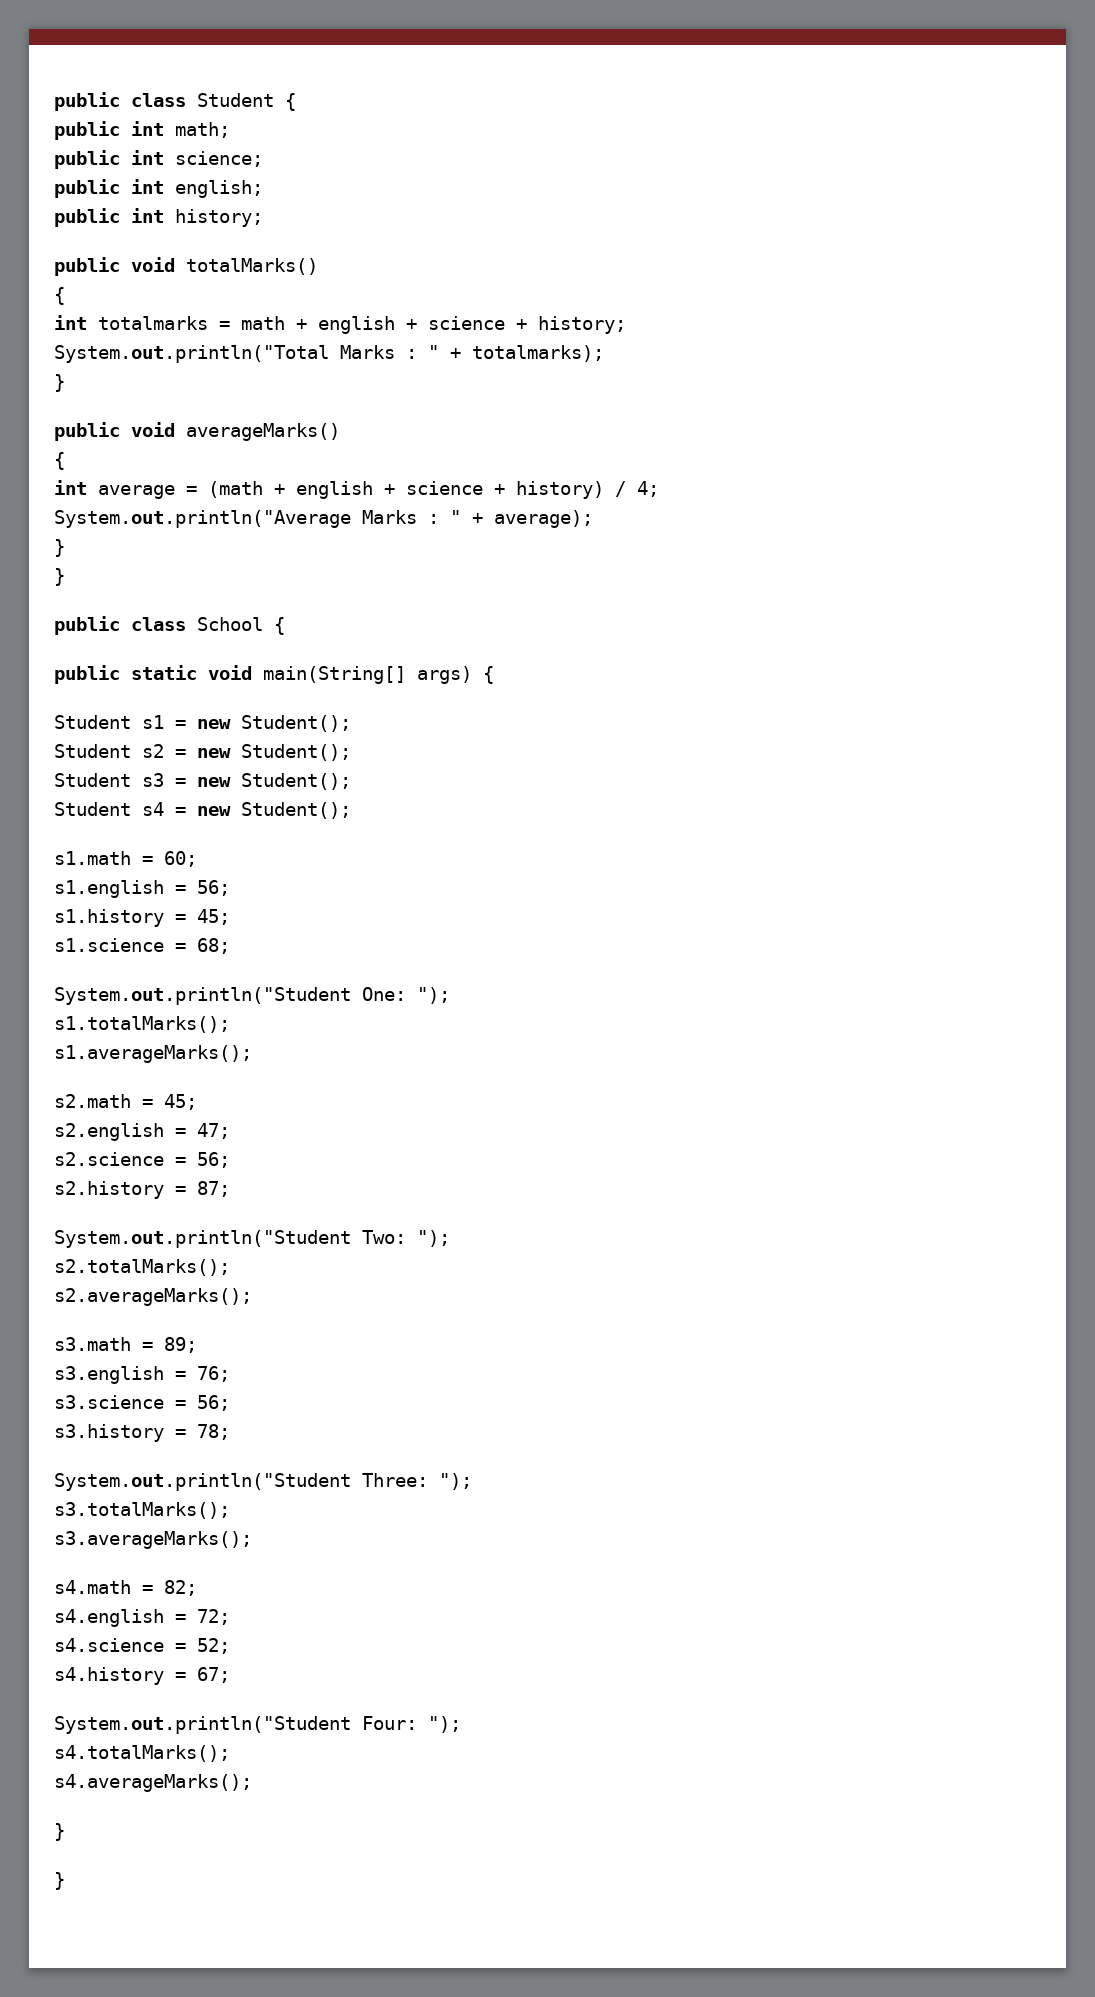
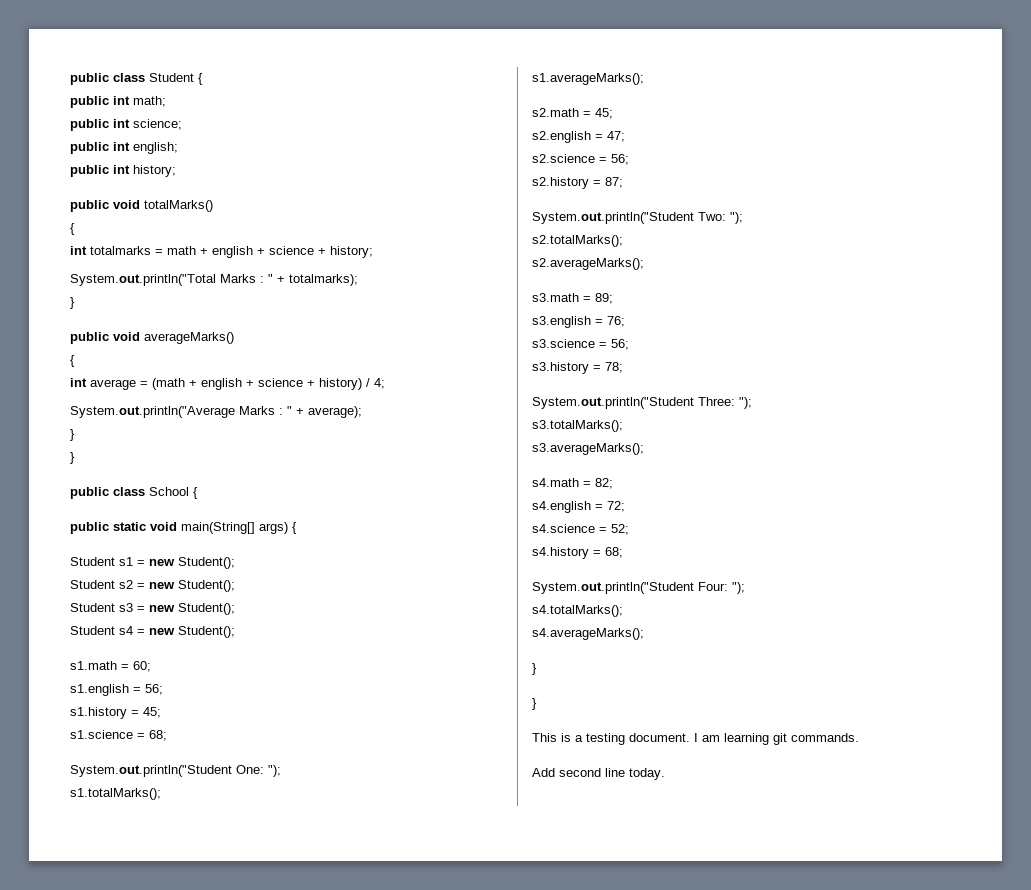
- s4.history = 67;
+ s4.history = 68;
+ This is a testing document. I am learning git commands.
+ Add second line today.

